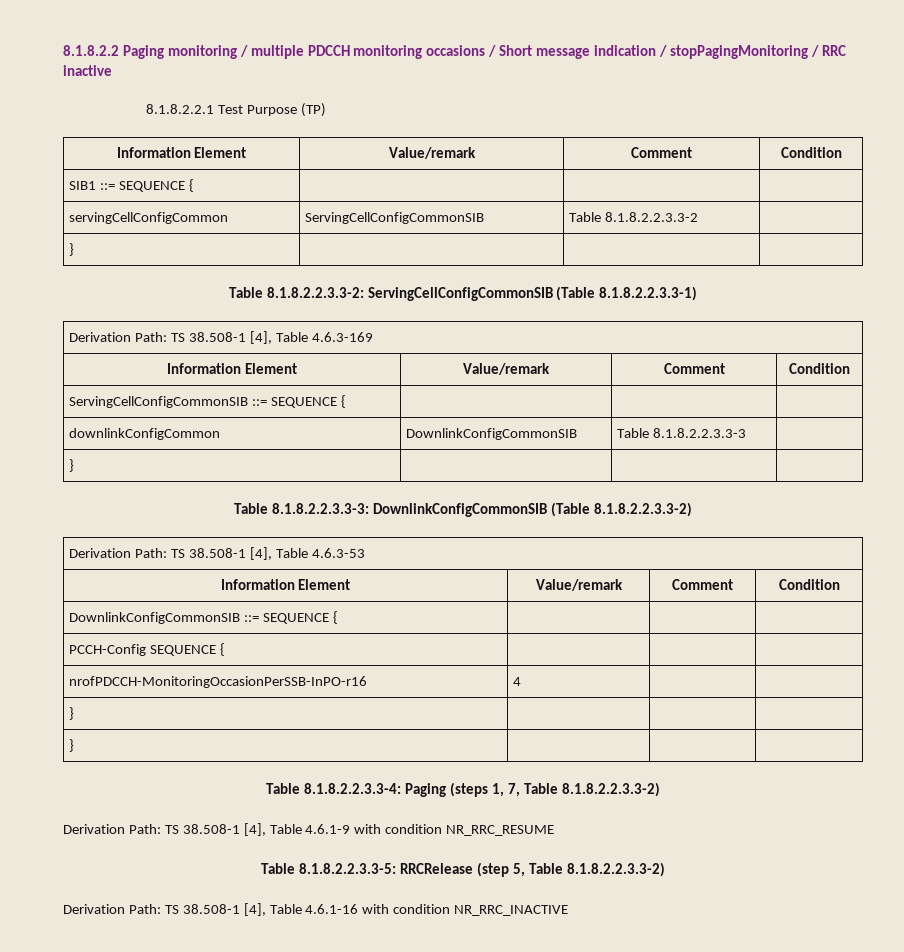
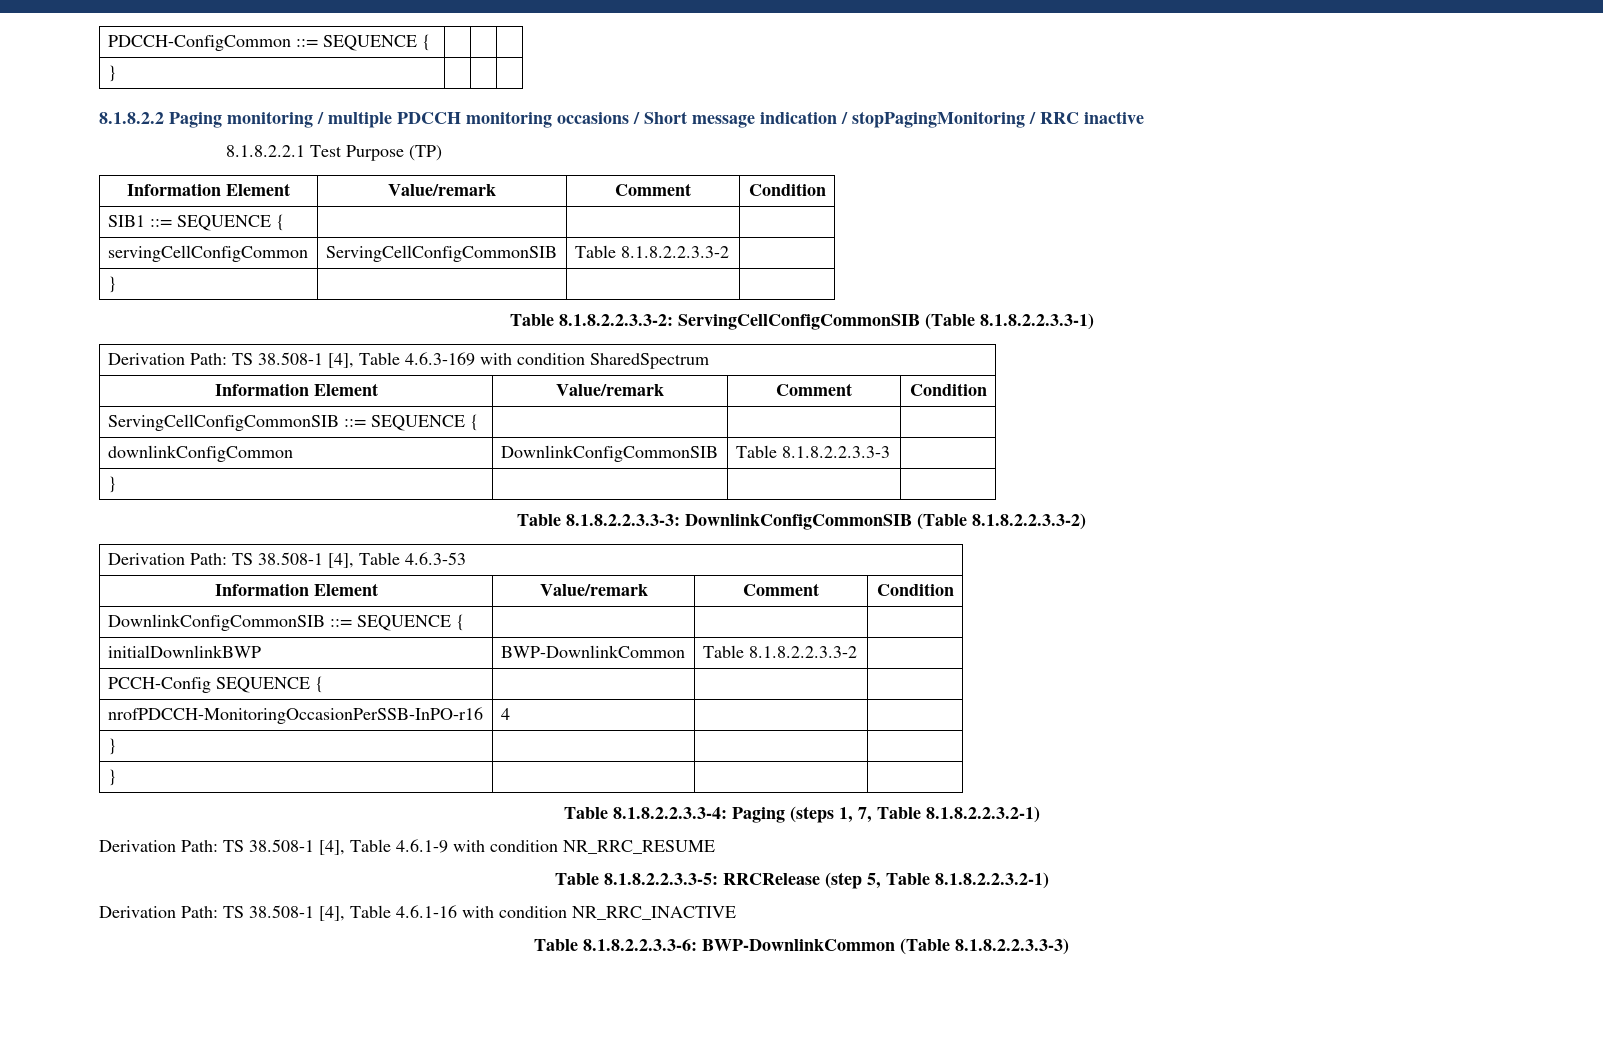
+ PDCCH-ConfigCommon ::= SEQUENCE { | | |
+ } | | |
- Derivation Path: TS 38.508-1 [4], Table 4.6.3-169
+ Derivation Path: TS 38.508-1 [4], Table 4.6.3-169 with condition SharedSpectrum
+ initialDownlinkBWP | BWP-DownlinkCommon | Table 8.1.8.2.2.3.3-2 |
- Table 8.1.8.2.2.3.3-4: Paging (steps 1, 7, Table 8.1.8.2.2.3.3-2)
+ Table 8.1.8.2.2.3.3-4: Paging (steps 1, 7, Table 8.1.8.2.2.3.2-1)
- Table 8.1.8.2.2.3.3-5: RRCRelease (step 5, Table 8.1.8.2.2.3.3-2)
+ Table 8.1.8.2.2.3.3-5: RRCRelease (step 5, Table 8.1.8.2.2.3.2-1)
+ Table 8.1.8.2.2.3.3-6: BWP-DownlinkCommon (Table 8.1.8.2.2.3.3-3)

